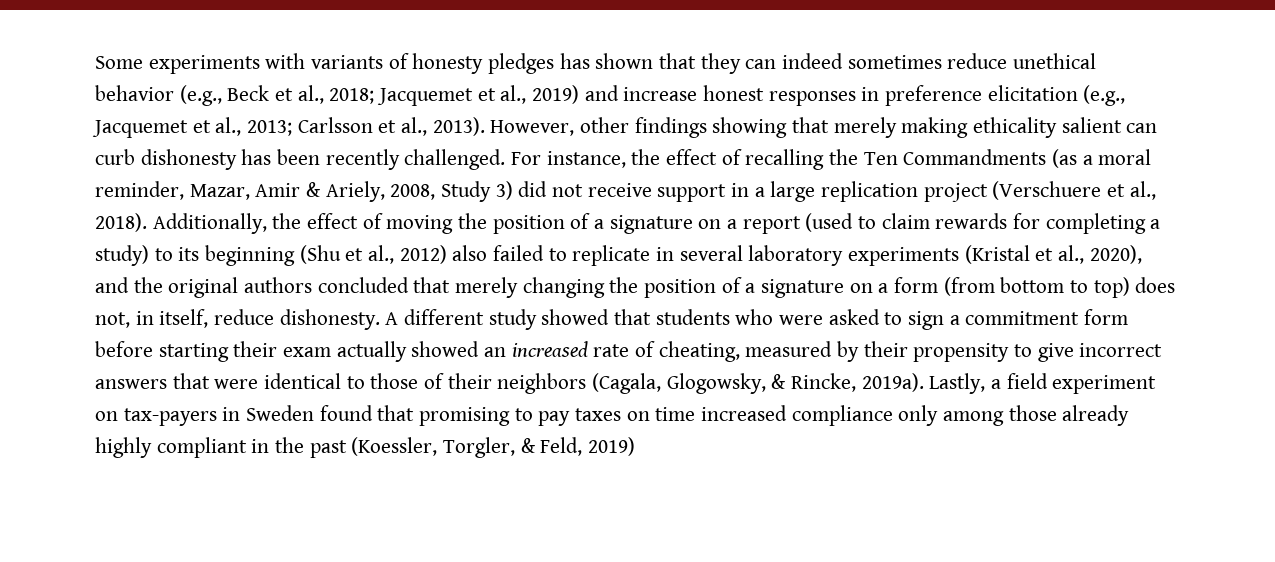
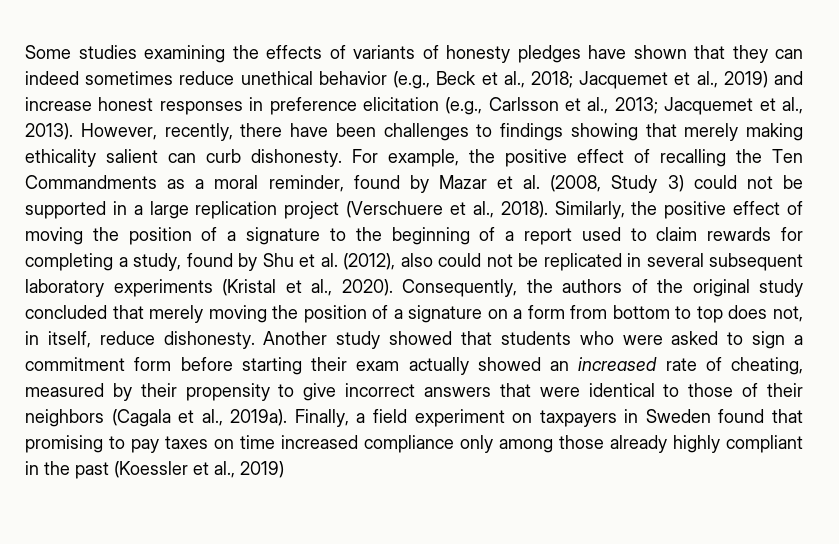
- Some experiments with variants of honesty pledges has shown that they can indeed sometimes reduce unethical behavior (e.g., Beck et al., 2018; Jacquemet et al., 2019) and increase honest responses in preference elicitation (e.g., Jacquemet et al., 2013; Carlsson et al., 2013).
+ Some studies examining the effects of variants of honesty pledges have shown that they can indeed sometimes reduce unethical behavior (e.g., Beck et al., 2018; Jacquemet et al., 2019) and increase honest responses in preference elicitation (e.g., Carlsson et al., 2013; Jacquemet et al., 2013).
- However, other findings showing that merely making ethicality salient can curb dishonesty has been recently challenged. For instance, the effect of recalling the Ten Commandments (as a moral reminder, Mazar, Amir & Ariely, 2008, Study 3) did not receive support in a large replication project (Verschuere et al., 2018).
+ However, recently, there have been challenges to findings showing that merely making ethicality salient can curb dishonesty. For example, the positive effect of recalling the Ten Commandments as a moral reminder, found by Mazar et al. (2008, Study 3) could not be supported in a large replication project (Verschuere et al., 2018).
- Additionally, the effect of moving the position of a signature on a report (used to claim rewards for completing a study) to its beginning (Shu et al., 2012) also failed to replicate in several laboratory experiments (Kristal et al., 2020), and the original authors concluded that merely changing the position of a signature on a form (from bottom to top) does not, in itself, reduce dishonesty.
+ Similarly, the positive effect of moving the position of a signature to the beginning of a report used to claim rewards for completing a study, found by Shu et al. (2012), also could not be replicated in several subsequent laboratory experiments (Kristal et al., 2020). Consequently, the authors of the original study concluded that merely moving the position of a signature on a form from bottom to top does not, in itself, reduce dishonesty.
- A different study showed that students who were asked to sign a commitment form before starting their exam actually showed an increased rate of cheating, measured by their propensity to give incorrect answers that were identical to those of their neighbors (Cagala, Glogowsky, & Rincke, 2019a). Lastly, a field experiment on tax-payers in Sweden found that promising to pay taxes on time increased compliance only among those already highly compliant in the past (Koessler, Torgler, & Feld, 2019)
+ Another study showed that students who were asked to sign a commitment form before starting their exam actually showed an increased rate of cheating, measured by their propensity to give incorrect answers that were identical to those of their neighbors (Cagala et al., 2019a). Finally, a field experiment on taxpayers in Sweden found that promising to pay taxes on time increased compliance only among those already highly compliant in the past (Koessler et al., 2019)

